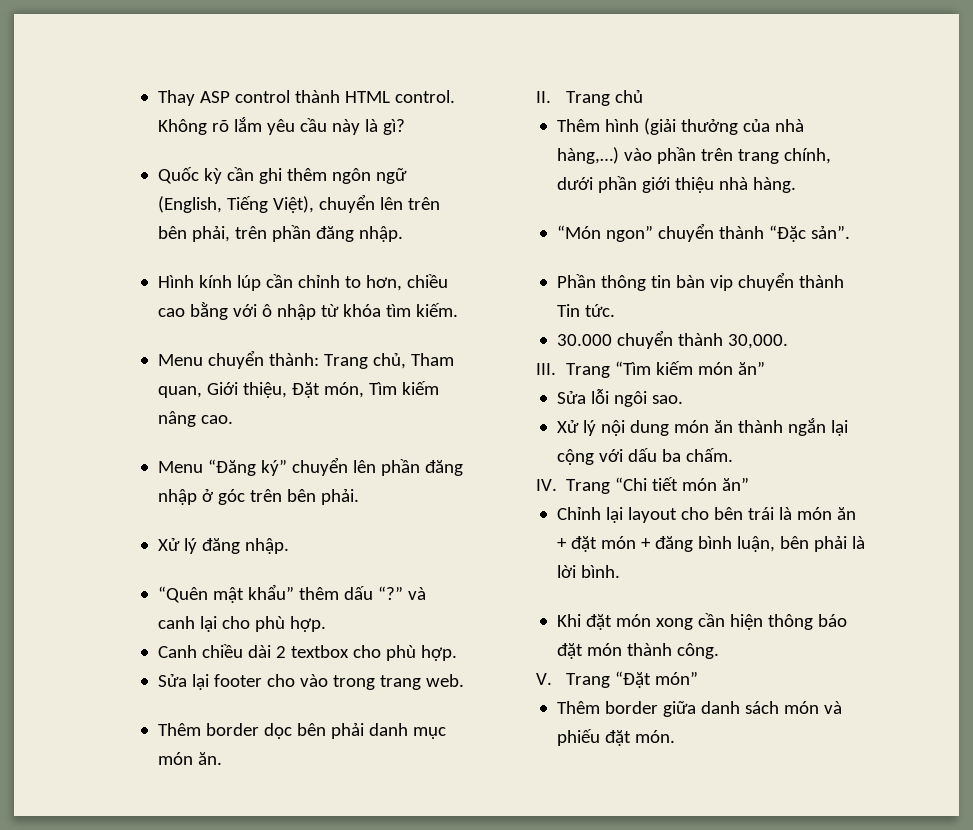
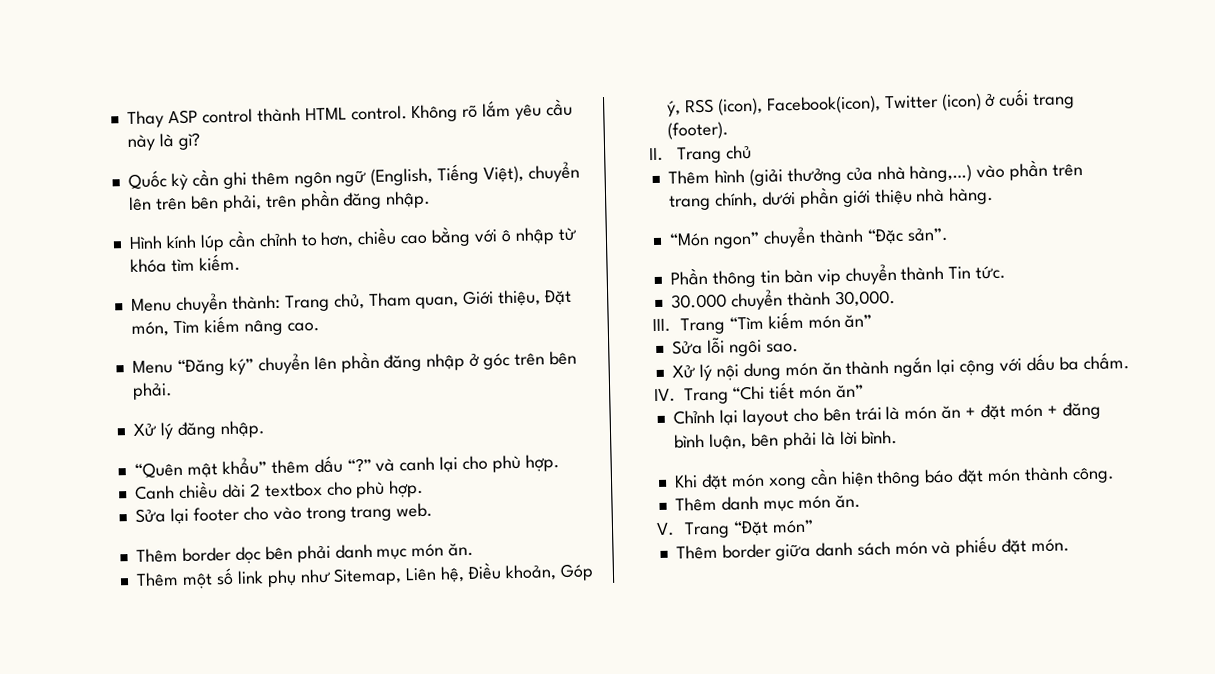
+ Thêm một số link phụ như Sitemap, Liên hệ, Điều khoản, Góp ý, RSS (icon), Facebook(icon), Twitter (icon) ở cuối trang (footer).
+ Thêm danh mục món ăn.

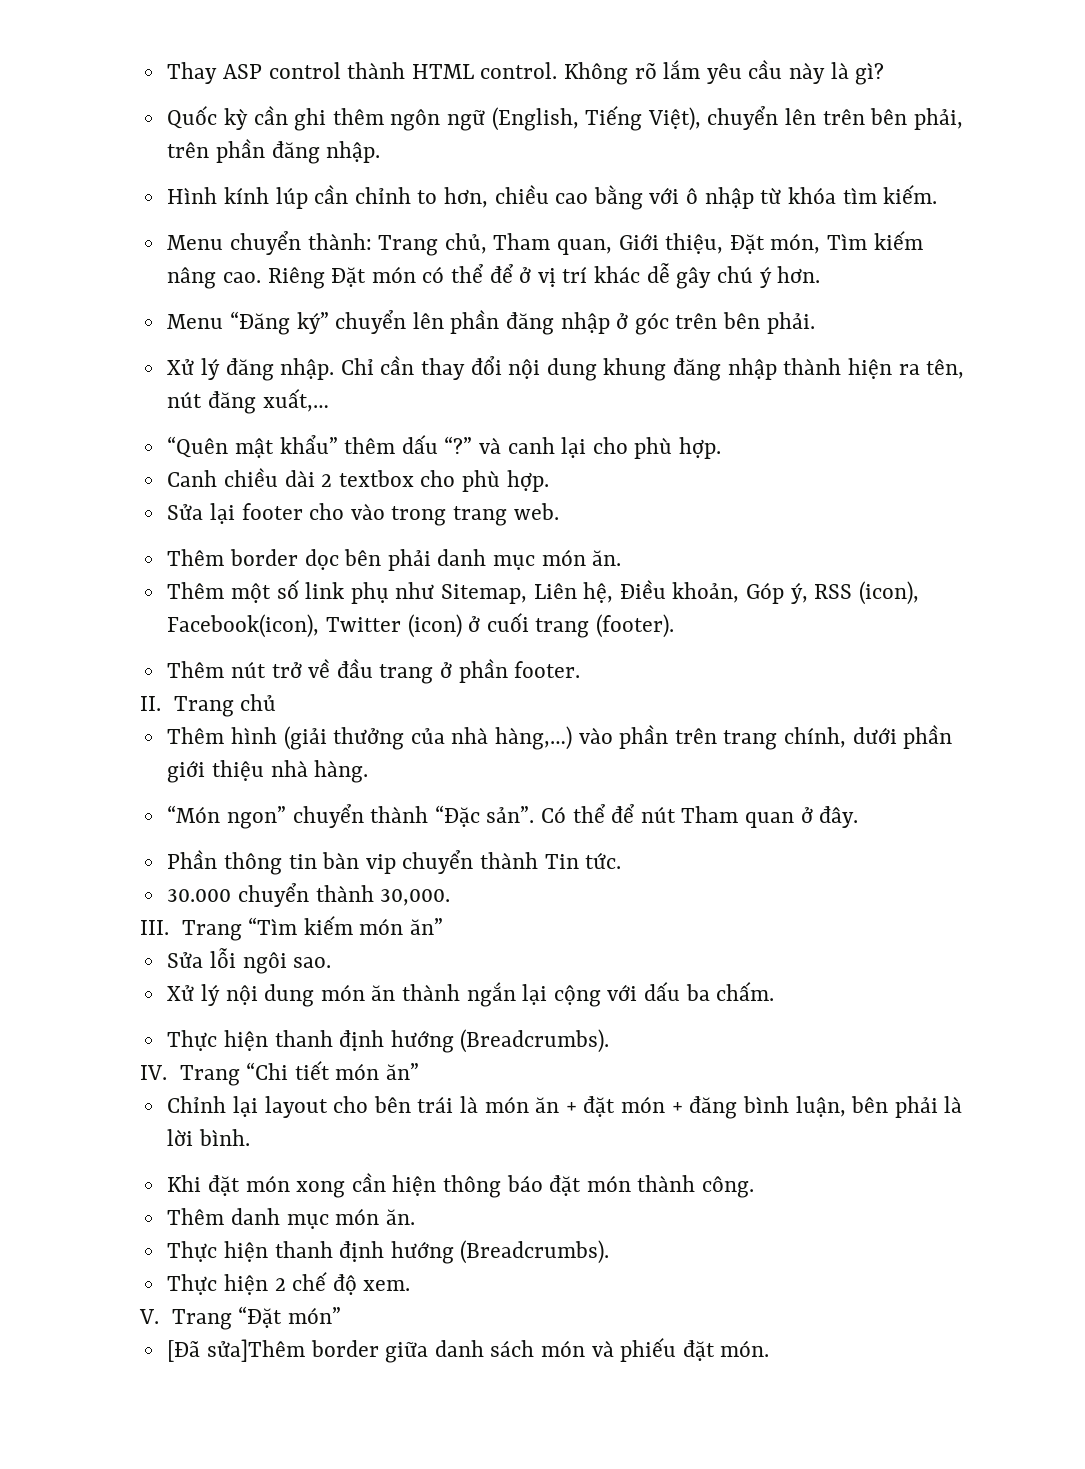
+ Riêng Đặt món có thể để ở vị trí khác dễ gây chú ý hơn.
+ Chỉ cần thay đổi nội dung khung đăng nhập thành hiện ra tên, nút đăng xuất,…
+ Thêm nút trở về đầu trang ở phần footer.
+ Có thể để nút Tham quan ở đây.
  Xử lý nội dung món ăn thành ngắn lại cộng với dấu ba chấm.
+ Thực hiện thanh định hướng (Breadcrumbs).
  Thêm danh mục món ăn.
+ Thực hiện thanh định hướng (Breadcrumbs).
+ Thực hiện 2 chế độ xem.
- Thêm border giữa danh sách món và phiếu đặt món.
+ [Đã sửa]Thêm border giữa danh sách món và phiếu đặt món.

